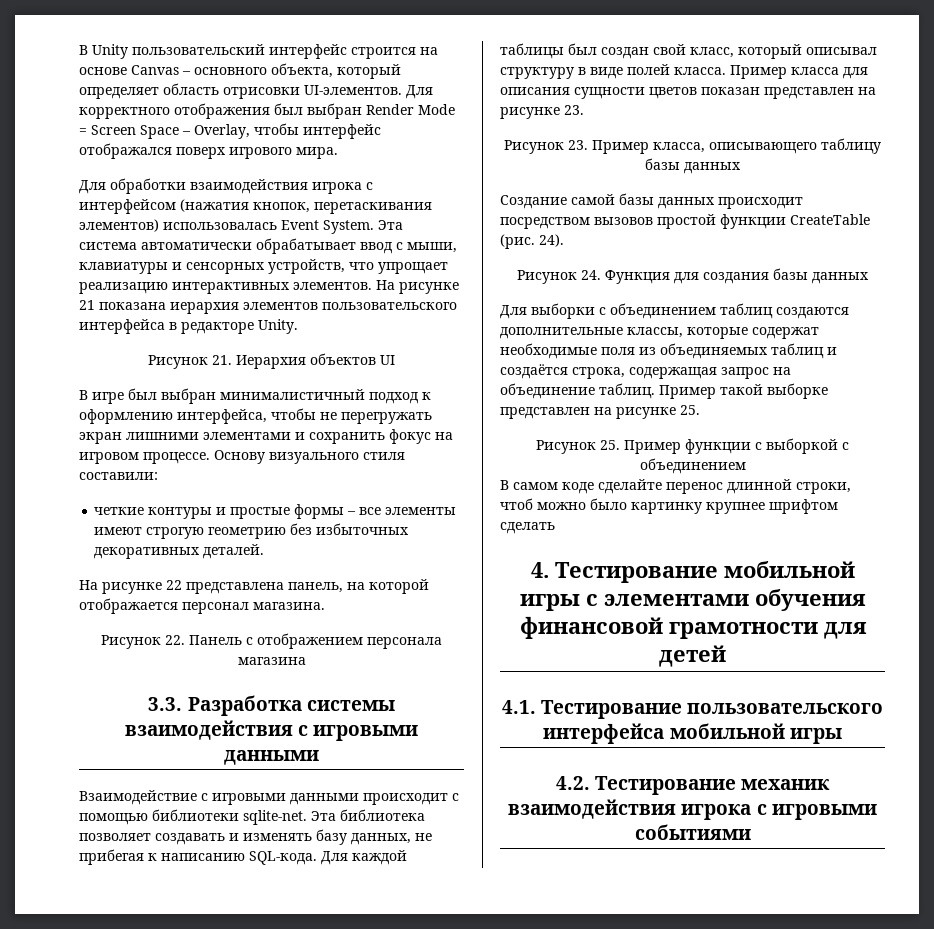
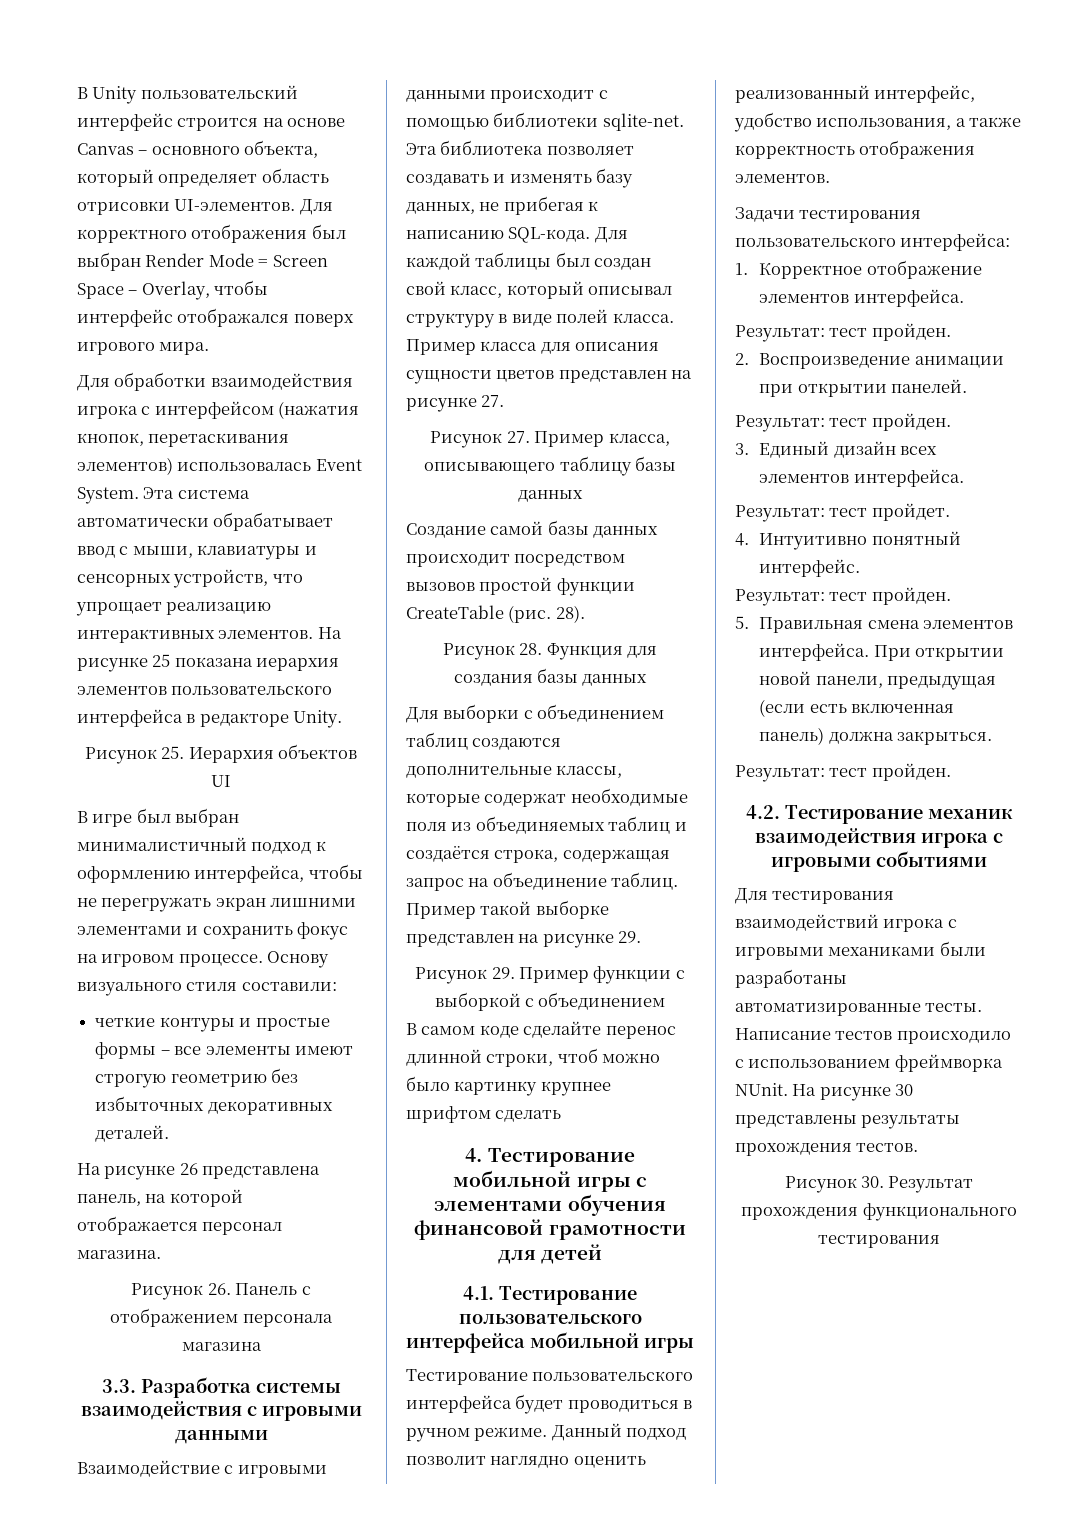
- На рисунке 21 показана иерархия элементов пользовательского интерфейса в редакторе Unity.
+ На рисунке 25 показана иерархия элементов пользовательского интерфейса в редакторе Unity.
- Рисунок 21. Иерархия объектов UI
+ Рисунок 25. Иерархия объектов UI
- На рисунке 22 представлена панель, на которой отображается персонал магазина.
+ На рисунке 26 представлена панель, на которой отображается персонал магазина.
- Рисунок 22. Панель с отображением персонала магазина
+ Рисунок 26. Панель с отображением персонала магазина
- Пример класса для описания сущности цветов показан представлен на рисунке 23.
- Рисунок 23. Пример класса, описывающего таблицу базы данных
+ Пример класса для описания сущности цветов представлен на рисунке 27.
+ Рисунок 27. Пример класса, описывающего таблицу базы данных
- 24).
- Рисунок 24. Функция для создания базы данных
+ 28).
+ Рисунок 28. Функция для создания базы данных
- Пример такой выборке представлен на рисунке 25.
- Рисунок 25. Пример функции с выборкой с объединением
+ Пример такой выборке представлен на рисунке 29.
+ Рисунок 29. Пример функции с выборкой с объединением
+ Тестирование пользовательского интерфейса будет проводиться в ручном режиме. Данный подход позволит наглядно оценить реализованный интерфейс, удобство использования, а также корректность отображения элементов.
+ Задачи тестирования пользовательского интерфейса:
+ 1. Корректное отображение элементов интерфейса.
+ Результат: тест пройден.
+ 2. Воспроизведение анимации при открытии панелей.
+ Результат: тест пройден.
+ 3. Единый дизайн всех элементов интерфейса.
+ Результат: тест пройдет.
+ 4. Интуитивно понятный интерфейс.
+ Результат: тест пройден.
+ 5. Правильная смена элементов интерфейса. При открытии новой панели, предыдущая (если есть включенная панель) должна закрыться.
+ Результат: тест пройден.
+ Для тестирования взаимодействий игрока с игровыми механиками были разработаны автоматизированные тесты. Написание тестов происходило с использованием фреймворка NUnit. На рисунке 30 представлены результаты прохождения тестов.
+ Рисунок 30. Результат прохождения функционального тестирования

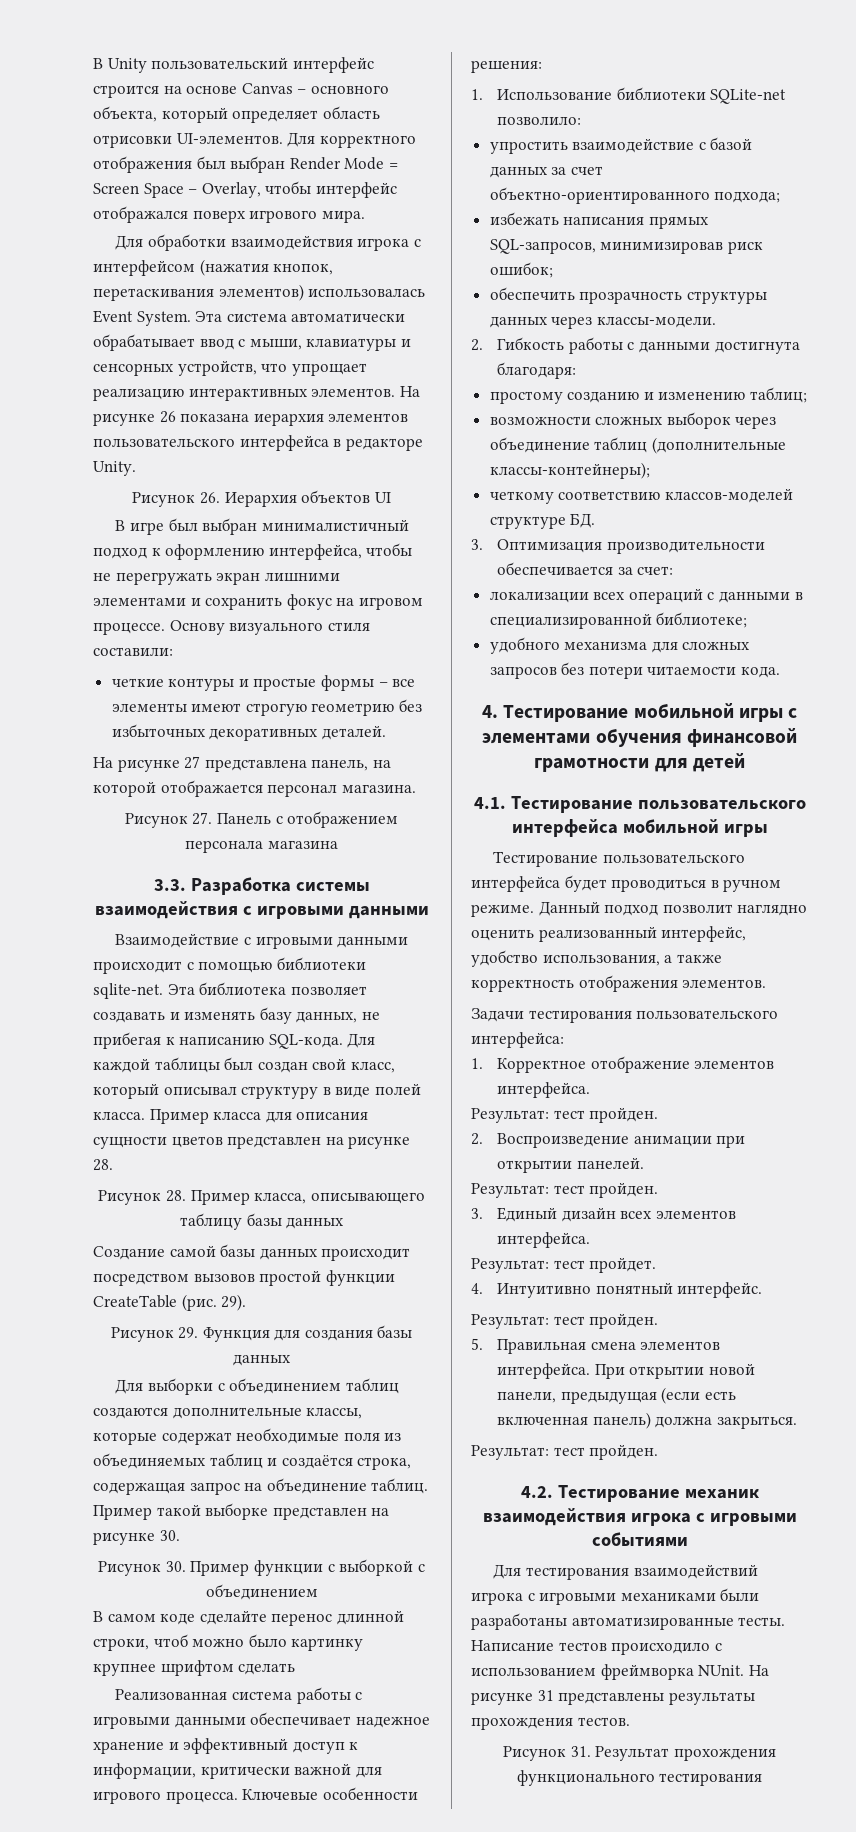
- На рисунке 25 показана иерархия элементов пользовательского интерфейса в редакторе Unity.
+ На рисунке 26 показана иерархия элементов пользовательского интерфейса в редакторе Unity.
- Рисунок 25. Иерархия объектов UI
+ Рисунок 26. Иерархия объектов UI
- На рисунке 26 представлена панель, на которой отображается персонал магазина.
+ На рисунке 27 представлена панель, на которой отображается персонал магазина.
- Рисунок 26. Панель с отображением персонала магазина
+ Рисунок 27. Панель с отображением персонала магазина
- Пример класса для описания сущности цветов представлен на рисунке 27.
- Рисунок 27. Пример класса, описывающего таблицу базы данных
+ Пример класса для описания сущности цветов представлен на рисунке 28.
+ Рисунок 28. Пример класса, описывающего таблицу базы данных
- 28).
- Рисунок 28. Функция для создания базы данных
+ 29).
+ Рисунок 29. Функция для создания базы данных
- Пример такой выборке представлен на рисунке 29.
- Рисунок 29. Пример функции с выборкой с объединением
+ Пример такой выборке представлен на рисунке 30.
+ Рисунок 30. Пример функции с выборкой с объединением
+ Реализованная система работы с игровыми данными обеспечивает надежное хранение и эффективный доступ к информации, критически важной для игрового процесса. Ключевые особенности решения:
+ 1. Использование библиотеки SQLite-net позволило:
+ упростить взаимодействие с базой данных за счет объектно-ориентированного подхода;
+ избежать написания прямых SQL-запросов, минимизировав риск ошибок;
+ обеспечить прозрачность структуры данных через классы-модели.
+ 2. Гибкость работы с данными достигнута благодаря:
+ простому созданию и изменению таблиц;
+ возможности сложных выборок через объединение таблиц (дополнительные классы-контейнеры);
+ четкому соответствию классов-моделей структуре БД.
+ 3. Оптимизация производительности обеспечивается за счет:
+ локализации всех операций с данными в специализированной библиотеке;
+ удобного механизма для сложных запросов без потери читаемости кода.
- На рисунке 30 представлены результаты прохождения тестов.
+ На рисунке 31 представлены результаты прохождения тестов.
- Рисунок 30. Результат прохождения функционального тестирования
+ Рисунок 31. Результат прохождения функционального тестирования

